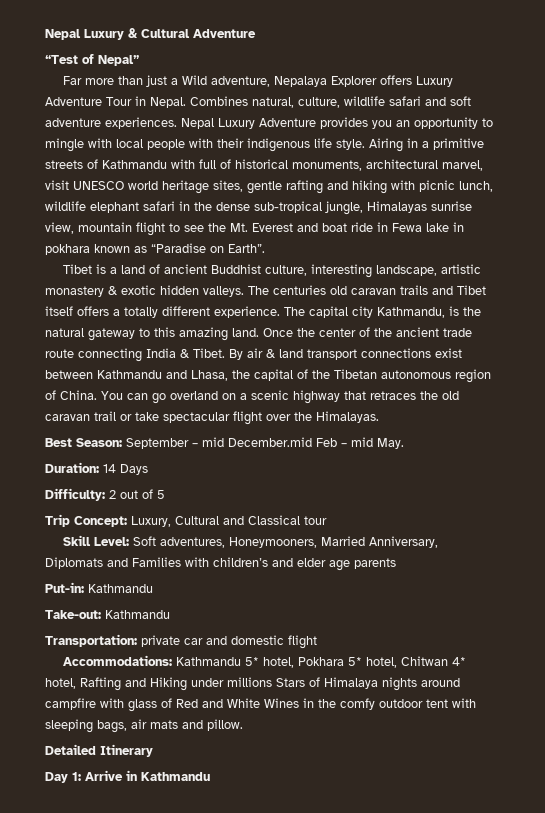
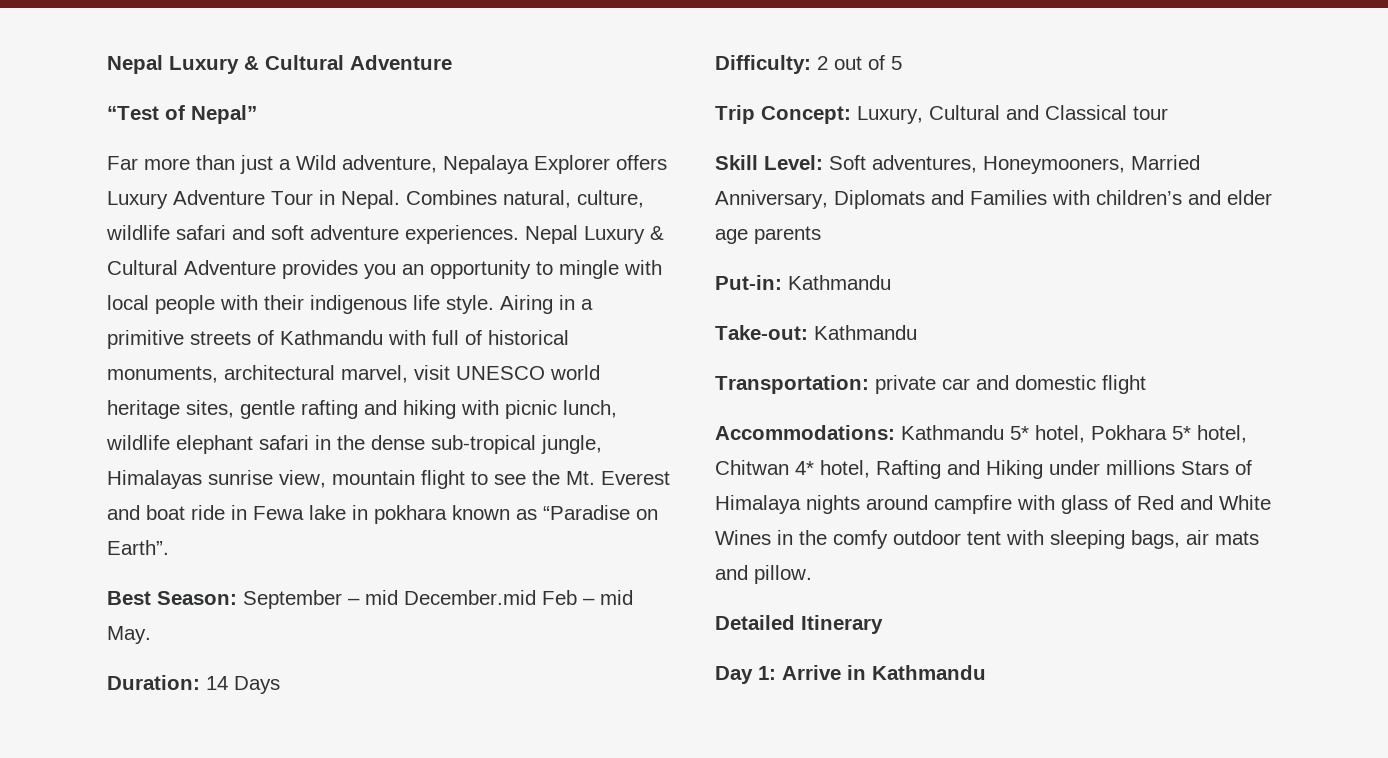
- Nepal Luxury Adventure provides you an opportunity to mingle with local people with their indigenous life style.
+ Nepal Luxury & Cultural Adventure provides you an opportunity to mingle with local people with their indigenous life style.
- Tibet is a land of ancient Buddhist culture, interesting landscape, artistic monastery & exotic hidden valleys. The centuries old caravan trails and Tibet itself offers a totally different experience. The capital city Kathmandu, is the natural gateway to this amazing land. Once the center of the ancient trade route connecting India & Tibet. By air & land transport connections exist between Kathmandu and Lhasa, the capital of the Tibetan autonomous region of China. You can go overland on a scenic highway that retraces the old caravan trail or take spectacular flight over the Himalayas.

